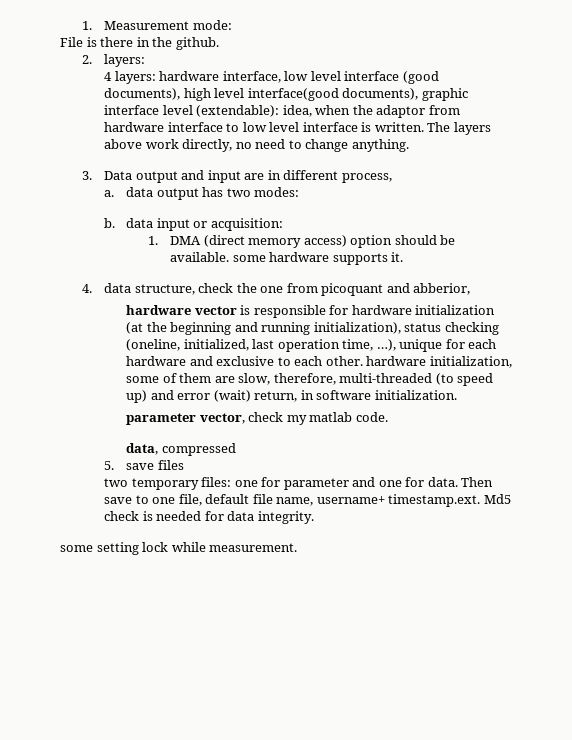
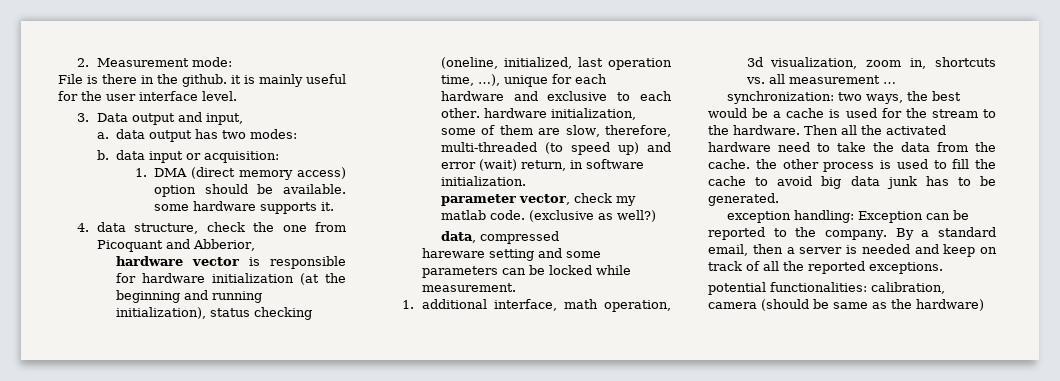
- 1. Measurement mode:
+ 2. Measurement mode:
- File is there in the github.
- 2. layers:
- 4 layers: hardware interface, low level interface (good documents), high level interface(good documents), graphic interface level (extendable): idea, when the adaptor from hardware interface to low level interface is written. The layers above work directly, no need to change anything.
+ File is there in the github. it is mainly useful for the user interface level.
- 3. Data output and input are in different process,
+ 3. Data output and input,
- 4. data structure, check the one from picoquant and abberior,
+ 4. data structure, check the one from Picoquant and Abberior,
+ (exclusive as well?)
- 5. save files
- two temporary files: one for parameter and one for data. Then save to one file, default file name, username+ timestamp.ext. Md5 check is needed for data integrity.
- some setting lock while measurement.
+ hareware setting and some parameters can be locked while measurement.
+ 1. additional interface, math operation, 3d visualization, zoom in, shortcuts vs. all measurement …
+ synchronization: two ways, the best would be a cache is used for the stream to the hardware. Then all the activated hardware need to take the data from the cache. the other process is used to fill the cache to avoid big data junk has to be generated.
+ exception handling: Exception can be reported to the company. By a standard email, then a server is needed and keep on track of all the reported exceptions.
+ potential functionalities: calibration, camera (should be same as the hardware)

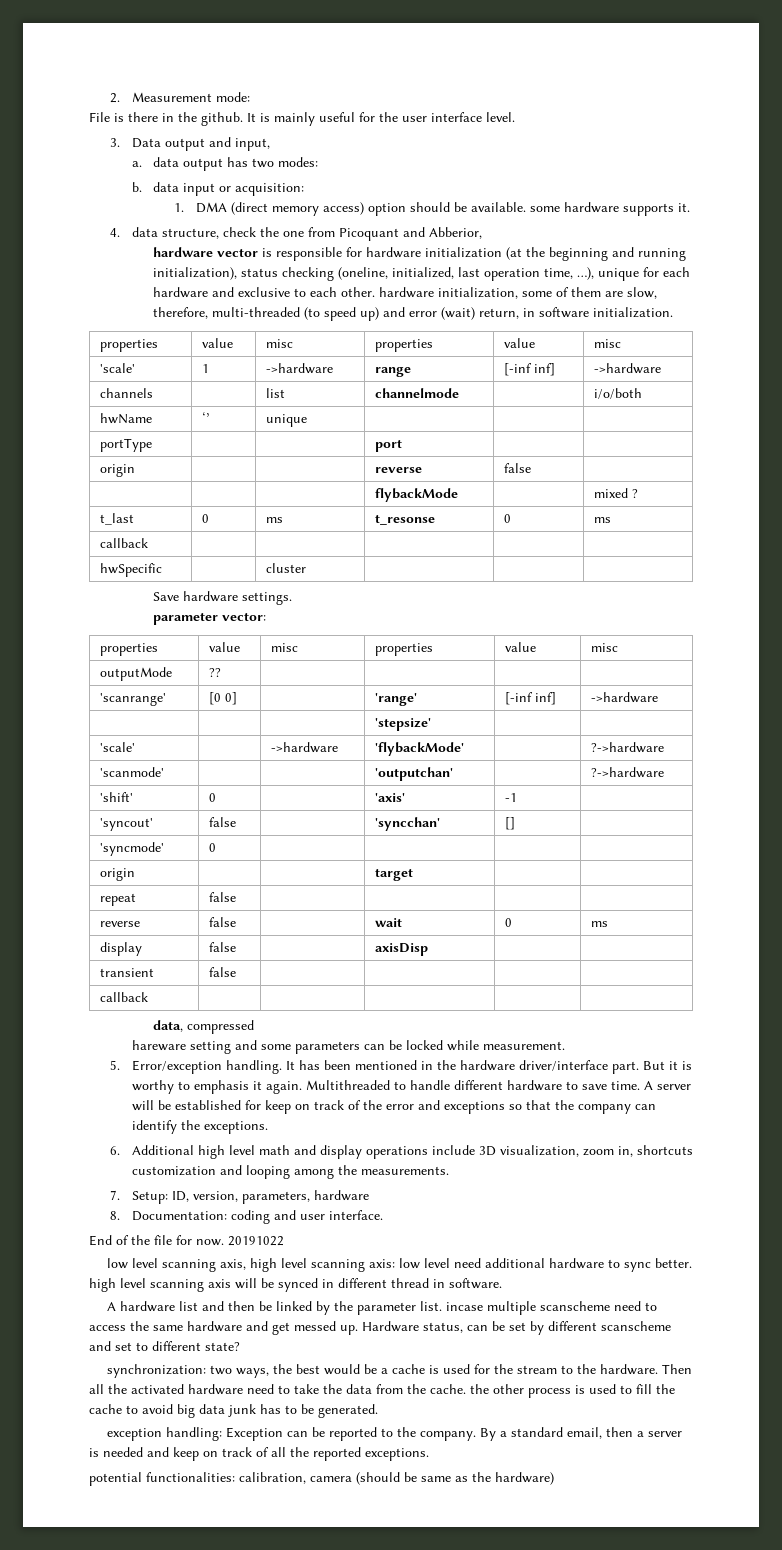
- File is there in the github. it is mainly useful for the user interface level.
+ File is there in the github. It is mainly useful for the user interface level.
  hardware vector is responsible for hardware initialization (at the beginning and running initialization), status checking (oneline, initialized, last operation time, …), unique for each hardware and exclusive to each other. hardware initialization, some of them are slow, therefore, multi-threaded (to speed up) and error (wait) return, in software initialization.
- parameter vector, check my matlab code. (exclusive as well?)
+ properties | value | misc | properties | value | misc
+ 'scale' | 1 | ->hardware | range | [-inf inf] | ->hardware
+ channels | | list | channelmode | | i/o/both
+ hwName | ‘’ | unique | | |
+ portType | | | port | |
+ origin | | | reverse | false |
+ | | | flybackMode | | mixed ?
+ t_last | 0 | ms | t_resonse | 0 | ms
+ callback | | | | |
+ hwSpecific | | cluster | | |
+ Save hardware settings.
+ parameter vector:
+ properties | value | misc | properties | value | misc
+ outputMode | ?? | | | |
+ 'scanrange' | [0 0] | | 'range' | [-inf inf] | ->hardware
+ | | | 'stepsize' | |
+ 'scale' | | ->hardware | 'flybackMode' | | ?->hardware
+ 'scanmode' | | | 'outputchan' | | ?->hardware
+ 'shift' | 0 | | 'axis' | -1 |
+ 'syncout' | false | | 'syncchan' | [] |
+ 'syncmode' | 0 | | | |
+ origin | | | target | |
+ repeat | false | | | |
+ reverse | false | | wait | 0 | ms
+ display | false | | axisDisp | |
+ transient | false | | | |
+ callback | | | | |
- 1. additional interface, math operation, 3d visualization, zoom in, shortcuts vs. all measurement …
+ 5. Error/exception handling. It has been mentioned in the hardware driver/interface part. But it is worthy to emphasis it again. Multithreaded to handle different hardware to save time. A server will be established for keep on track of the error and exceptions so that the company can identify the exceptions.
+ 6. Additional high level math and display operations include 3D visualization, zoom in, shortcuts customization and looping among the measurements.
+ 7. Setup: ID, version, parameters, hardware
+ 8. Documentation: coding and user interface.
+ End of the file for now. 20191022
+ low level scanning axis, high level scanning axis: low level need additional hardware to sync better. high level scanning axis will be synced in different thread in software.
+ A hardware list and then be linked by the parameter list. incase multiple scanscheme need to access the same hardware and get messed up. Hardware status, can be set by different scanscheme and set to different state?

